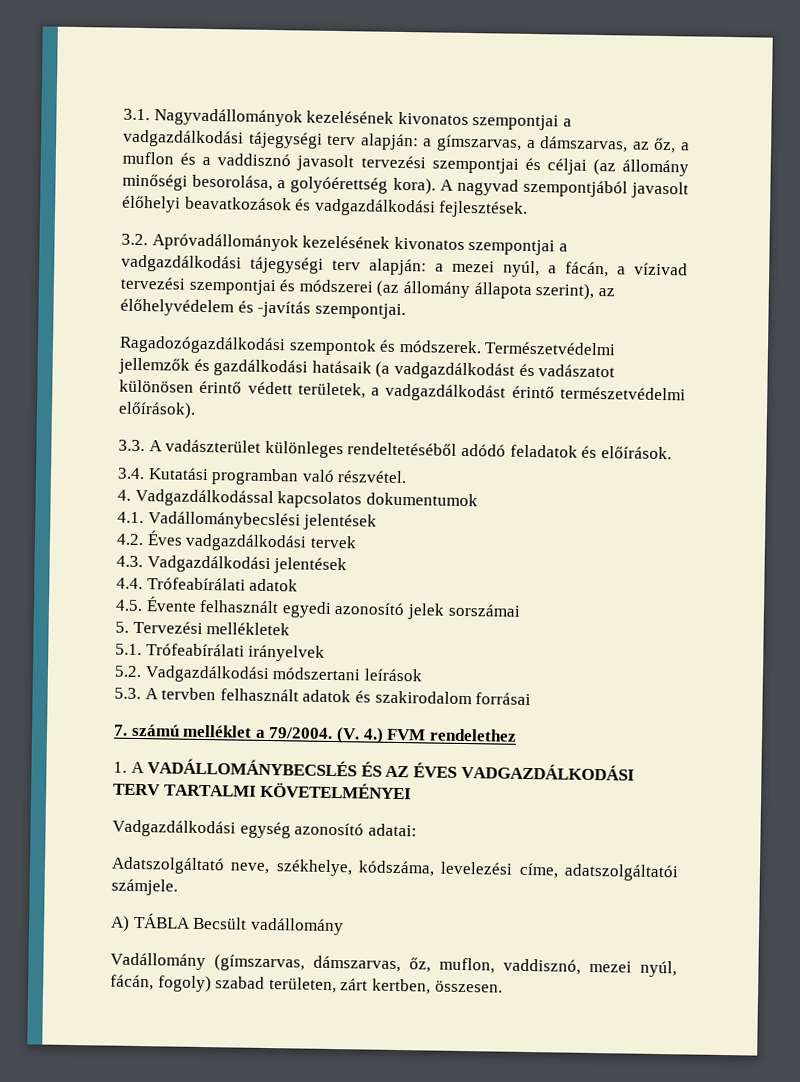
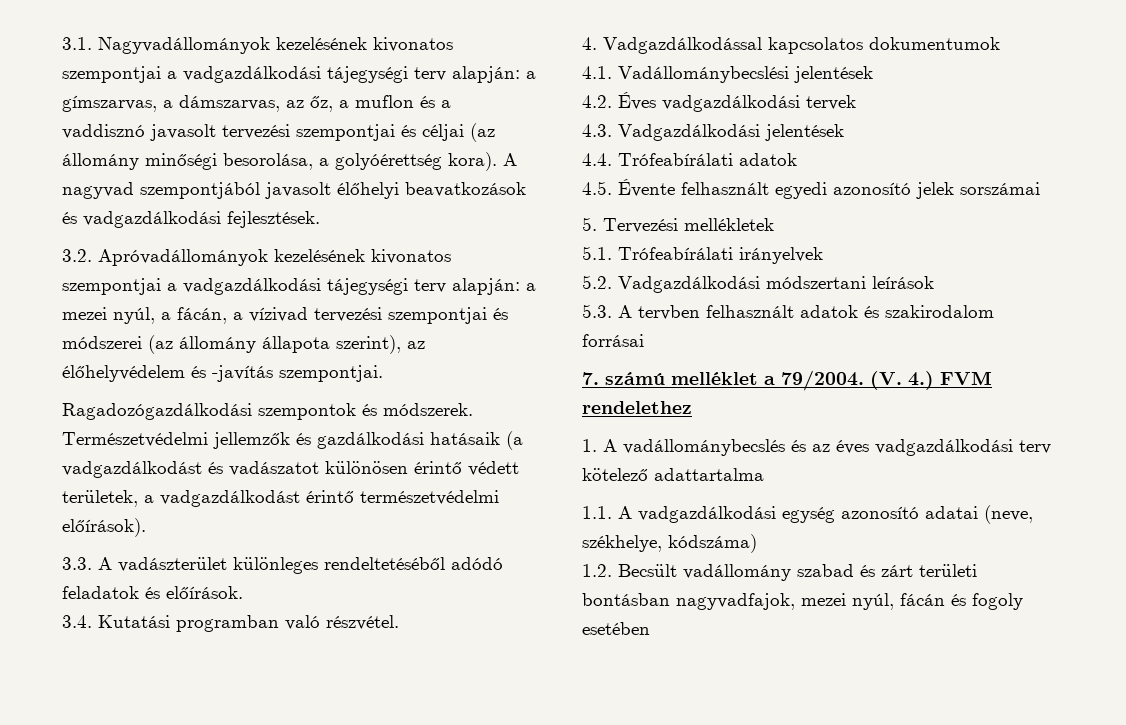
- 1. A VADÁLLOMÁNYBECSLÉS ÉS AZ ÉVES VADGAZDÁLKODÁSI TERV TARTALMI KÖVETELMÉNYEI
- Vadgazdálkodási egység azonosító adatai:
- Adatszolgáltató neve, székhelye, kódszáma, levelezési címe, adatszolgáltatói számjele.
- A) TÁBLA Becsült vadállomány
- Vadállomány (gímszarvas, dámszarvas, őz, muflon, vaddisznó, mezei nyúl, fácán, fogoly) szabad területen, zárt kertben, összesen.
+ 1. A vadállománybecslés és az éves vadgazdálkodási terv kötelező adattartalma
+ 1.1. A vadgazdálkodási egység azonosító adatai (neve, székhelye, kódszáma)
+ 1.2. Becsült vadállomány szabad és zárt területi bontásban nagyvadfajok, mezei nyúl, fácán és fogoly esetében

